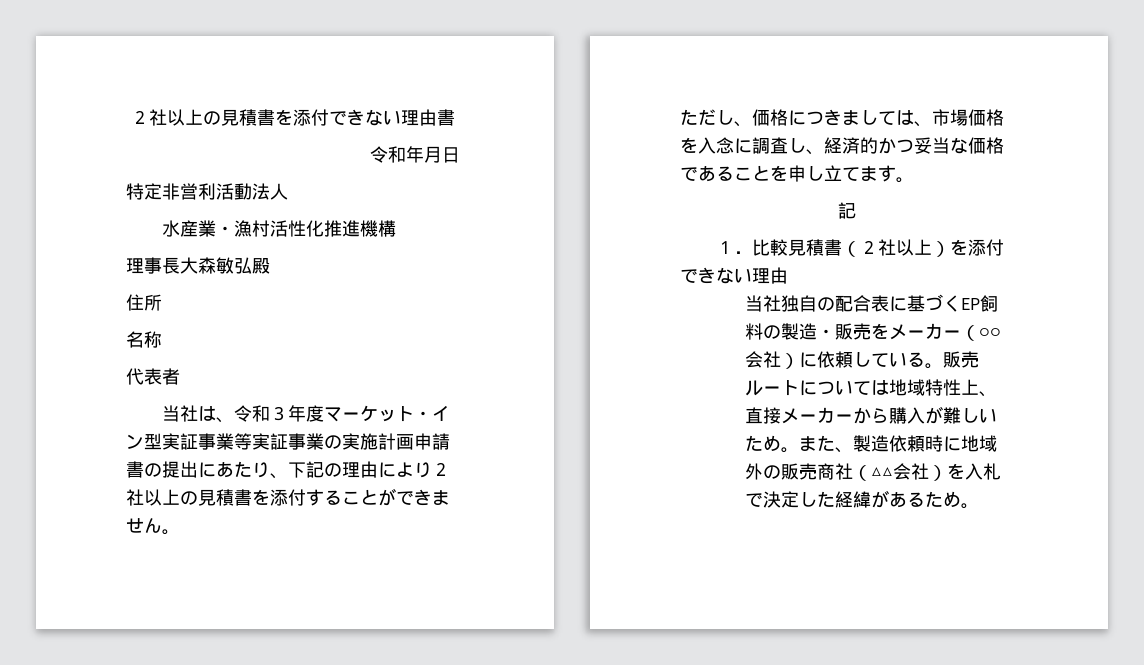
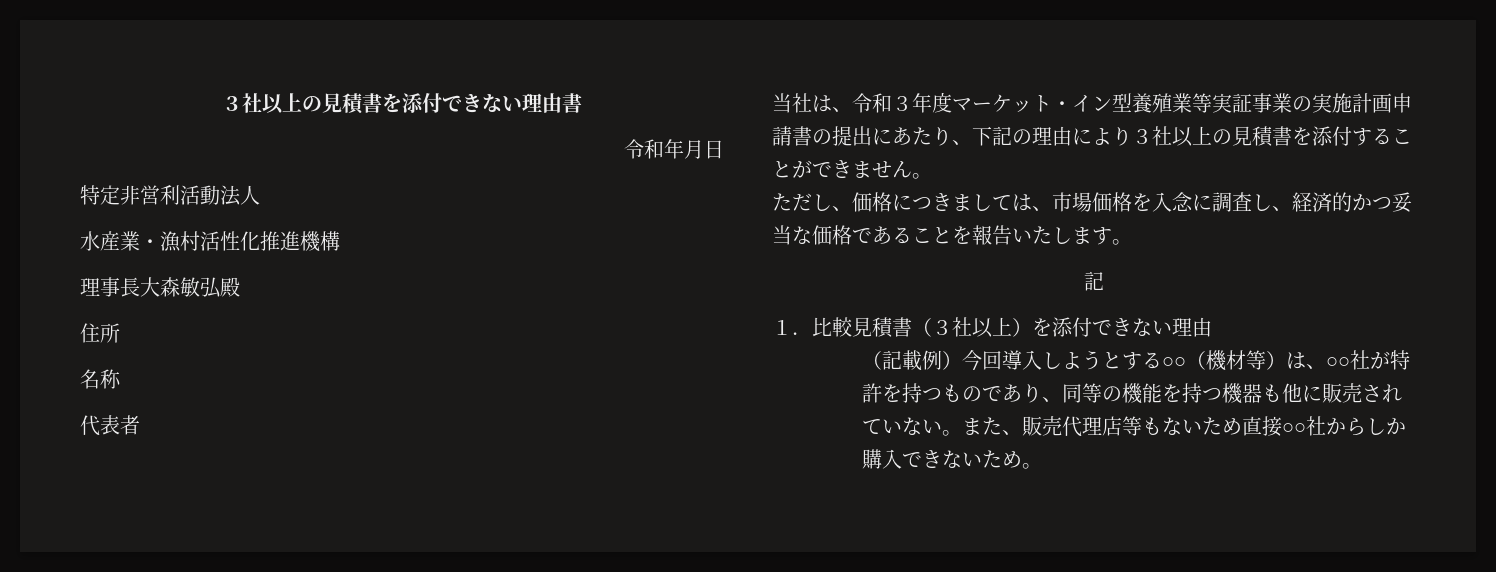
- ２社以上の見積書を添付できない理由書
+ ３社以上の見積書を添付できない理由書
- 当社は、令和３年度マーケット・イン型実証事業等実証事業の実施計画申請書の提出にあたり、下記の理由により２社以上の見積書を添付することができません。
+ 当社は、令和３年度マーケット・イン型養殖業等実証事業の実施計画申請書の提出にあたり、下記の理由により３社以上の見積書を添付することができません。
- ただし、価格につきましては、市場価格を入念に調査し、経済的かつ妥当な価格であることを申し立てます。
+ ただし、価格につきましては、市場価格を入念に調査し、経済的かつ妥当な価格であることを報告いたします。
- １．比較見積書（２社以上）を添付できない理由
+ １．比較見積書（３社以上）を添付できない理由
- 当社独自の配合表に基づくEP飼料の製造・販売をメーカー（○○会社）に依頼している。販売ルートについては地域特性上、直接メーカーから購入が難しいため。また、製造依頼時に地域外の販売商社（△△会社）を入札で決定した経緯があるため。
+ （記載例）今回導入しようとする○○（機材等）は、○○社が特許を持つものであり、同等の機能を持つ機器も他に販売されていない。また、販売代理店等もないため直接○○社からしか購入できないため。

